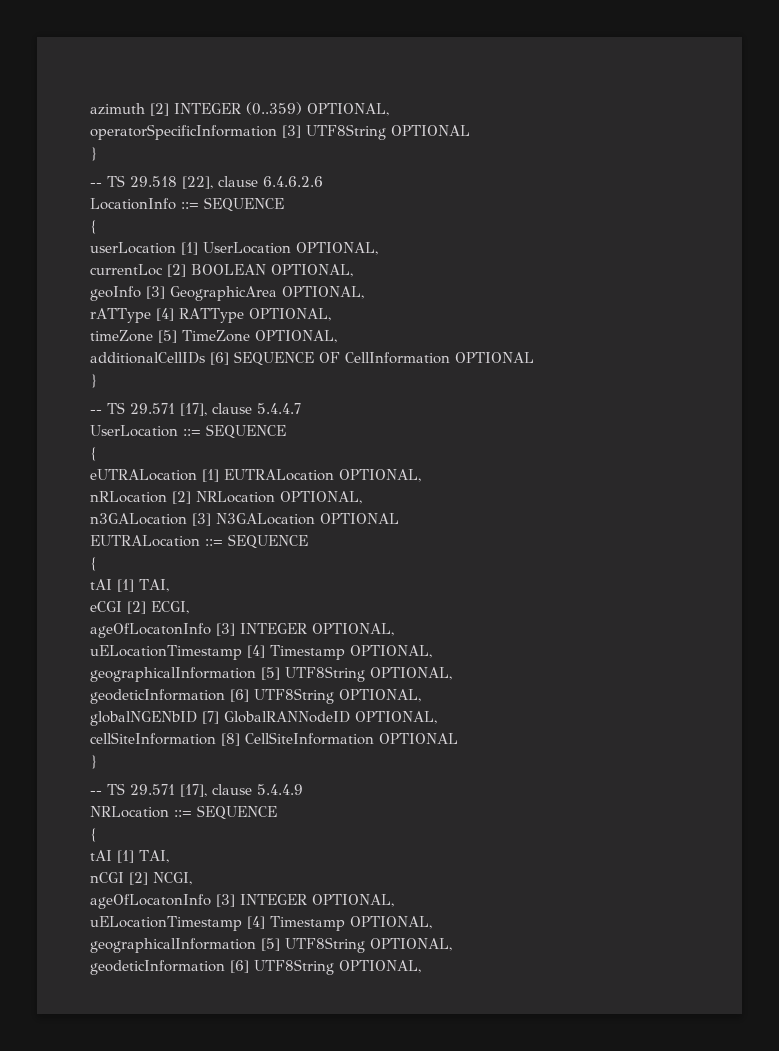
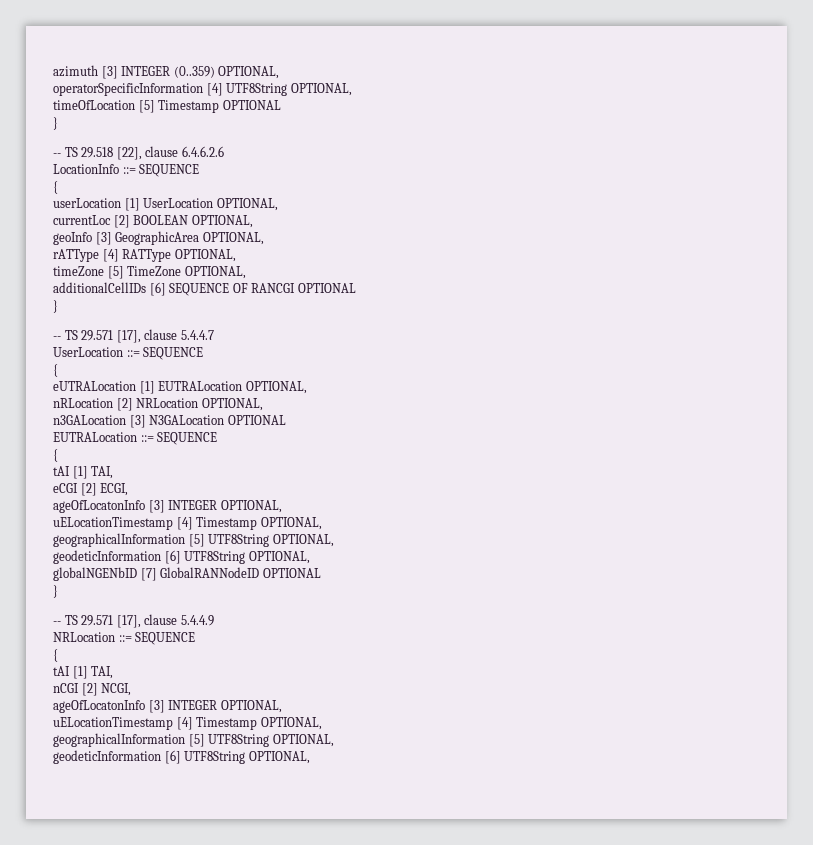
- azimuth [2] INTEGER (0..359) OPTIONAL,
+ azimuth [3] INTEGER (0..359) OPTIONAL,
- operatorSpecificInformation [3] UTF8String OPTIONAL
+ operatorSpecificInformation [4] UTF8String OPTIONAL,
+ timeOfLocation [5] Timestamp OPTIONAL
- additionalCellIDs [6] SEQUENCE OF CellInformation OPTIONAL
+ additionalCellIDs [6] SEQUENCE OF RANCGI OPTIONAL
- globalNGENbID [7] GlobalRANNodeID OPTIONAL,
- cellSiteInformation [8] CellSiteInformation OPTIONAL
+ globalNGENbID [7] GlobalRANNodeID OPTIONAL

